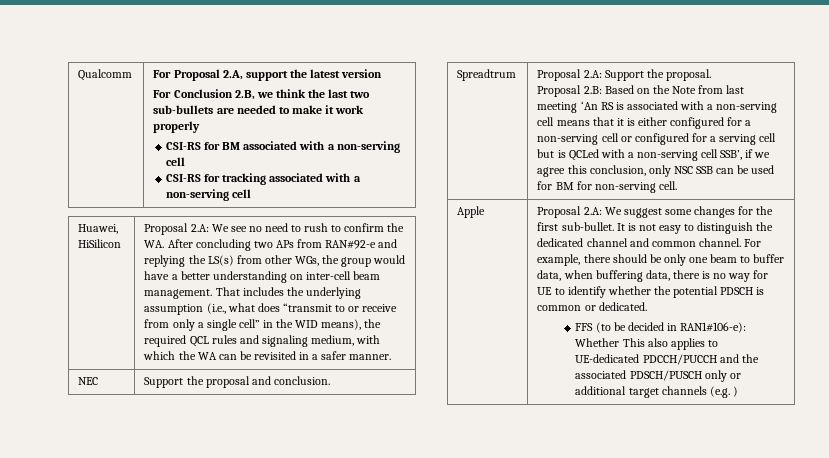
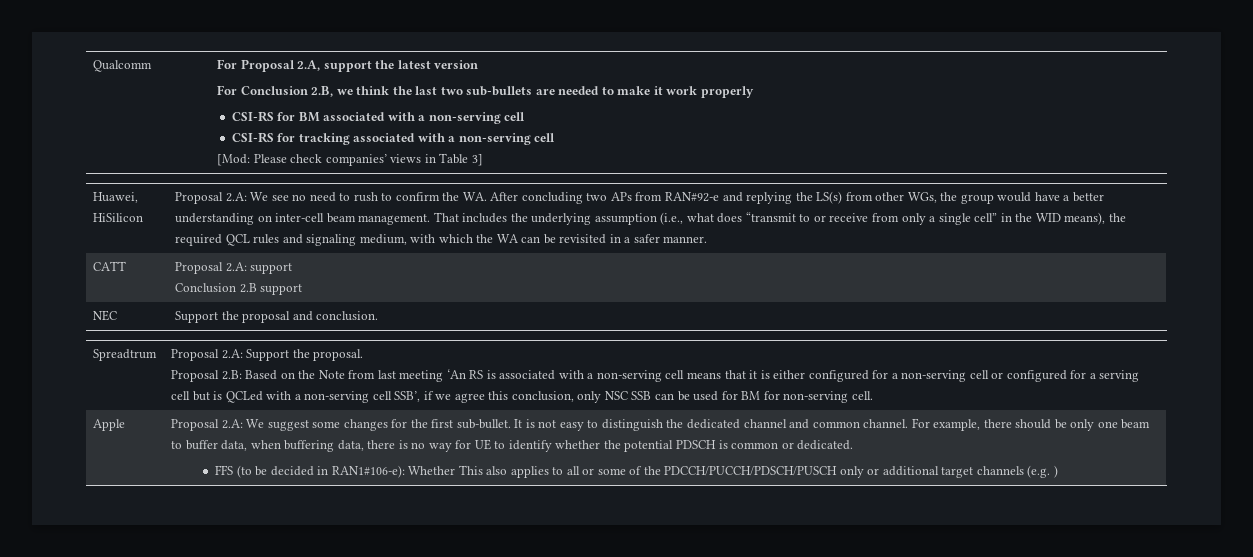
+ [Mod: Please check companies’ views in Table 3]
+ CATT | Proposal 2.A: support
+ Conclusion 2.B support
- FFS (to be decided in RAN1#106-e): Whether This also applies to UE-dedicated PDCCH/PUCCH and the associated PDSCH/PUSCH only or additional target channels (e.g. )
+ FFS (to be decided in RAN1#106-e): Whether This also applies to all or some of the PDCCH/PUCCH/PDSCH/PUSCH only or additional target channels (e.g. )

